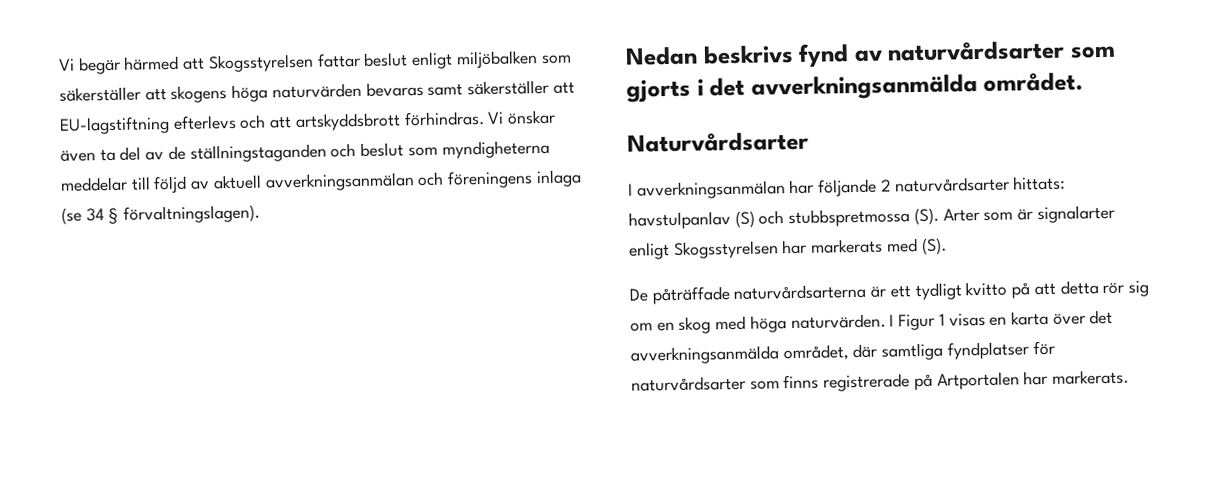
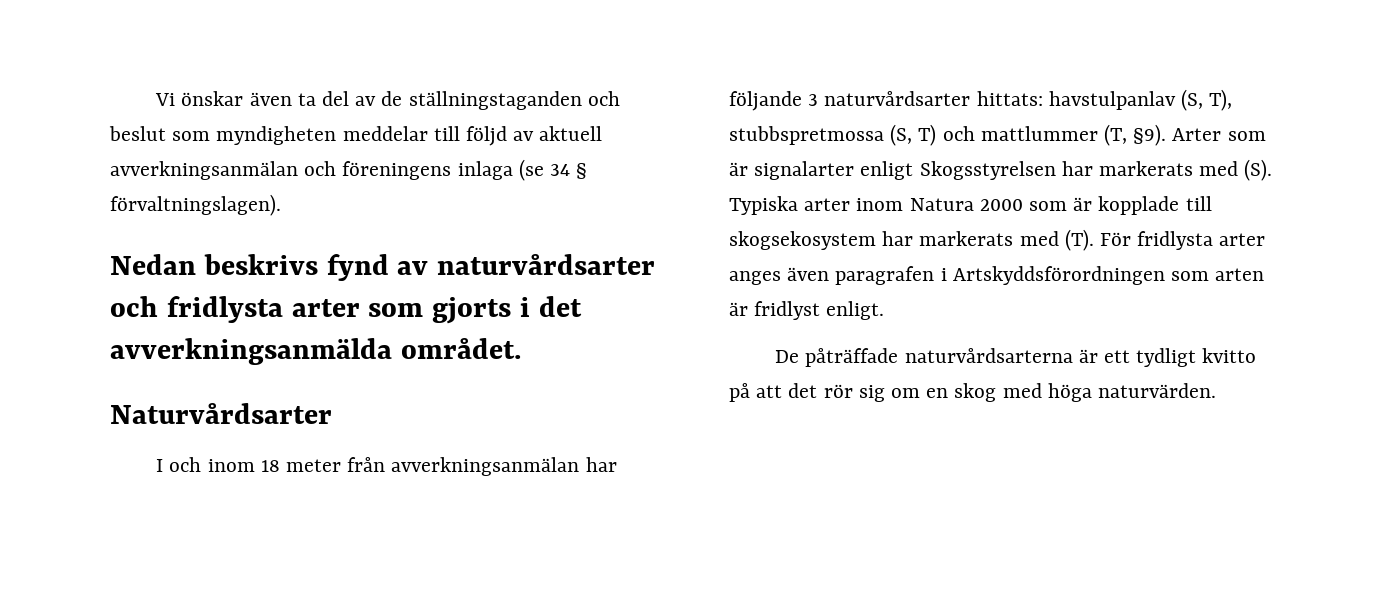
- Vi begär härmed att Skogsstyrelsen fattar beslut enligt miljöbalken som säkerställer att skogens höga naturvärden bevaras samt säkerställer att EU-lagstiftning efterlevs och att artskyddsbrott förhindras. Vi önskar även ta del av de ställningstaganden och beslut som myndigheterna meddelar till följd av aktuell avverkningsanmälan och föreningens inlaga (se 34 § förvaltningslagen).
+ Vi önskar även ta del av de ställningstaganden och beslut som myndigheten meddelar till följd av aktuell avverkningsanmälan och föreningens inlaga (se 34 § förvaltningslagen).
- Nedan beskrivs fynd av naturvårdsarter som gjorts i det avverkningsanmälda området.
+ Nedan beskrivs fynd av naturvårdsarter och fridlysta arter som gjorts i det avverkningsanmälda området.
- I avverkningsanmälan har följande 2 naturvårdsarter hittats: havstulpanlav (S) och stubbspretmossa (S). Arter som är signalarter enligt Skogsstyrelsen har markerats med (S).
+ I och inom 18 meter från avverkningsanmälan har följande 3 naturvårdsarter hittats: havstulpanlav (S, T), stubbspretmossa (S, T) och mattlummer (T, §9). Arter som är signalarter enligt Skogsstyrelsen har markerats med (S). Typiska arter inom Natura 2000 som är kopplade till skogsekosystem har markerats med (T). För fridlysta arter anges även paragrafen i Artskyddsförordningen som arten är fridlyst enligt.
- De påträffade naturvårdsarterna är ett tydligt kvitto på att detta rör sig om en skog med höga naturvärden. I Figur 1 visas en karta över det avverkningsanmälda området, där samtliga fyndplatser för naturvårdsarter som finns registrerade på Artportalen har markerats.
+ De påträffade naturvårdsarterna är ett tydligt kvitto på att det rör sig om en skog med höga naturvärden.

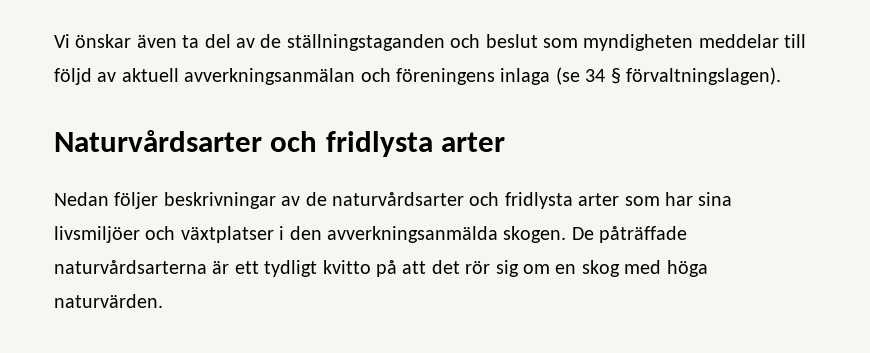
- Nedan beskrivs fynd av naturvårdsarter och fridlysta arter som gjorts i det avverkningsanmälda området.
- Naturvårdsarter
- I och inom 18 meter från avverkningsanmälan har följande 3 naturvårdsarter hittats: havstulpanlav (S, T), stubbspretmossa (S, T) och mattlummer (T, §9). Arter som är signalarter enligt Skogsstyrelsen har markerats med (S). Typiska arter inom Natura 2000 som är kopplade till skogsekosystem har markerats med (T). För fridlysta arter anges även paragrafen i Artskyddsförordningen som arten är fridlyst enligt.
- De påträffade naturvårdsarterna är ett tydligt kvitto på att det rör sig om en skog med höga naturvärden.
+ Naturvårdsarter och fridlysta arter
+ Nedan följer beskrivningar av de naturvårdsarter och fridlysta arter som har sina livsmiljöer och växtplatser i den avverkningsanmälda skogen. De påträffade naturvårdsarterna är ett tydligt kvitto på att det rör sig om en skog med höga naturvärden.

